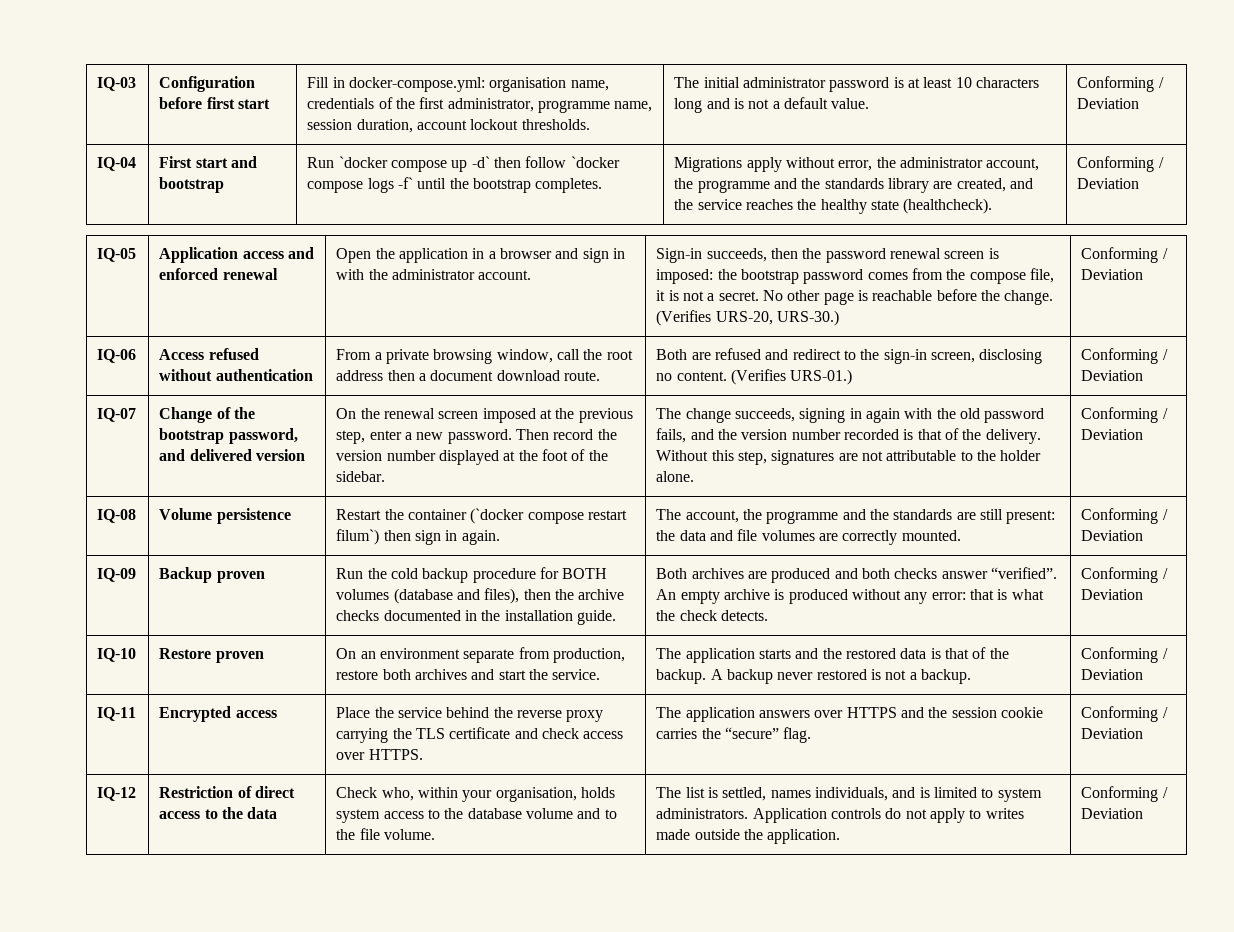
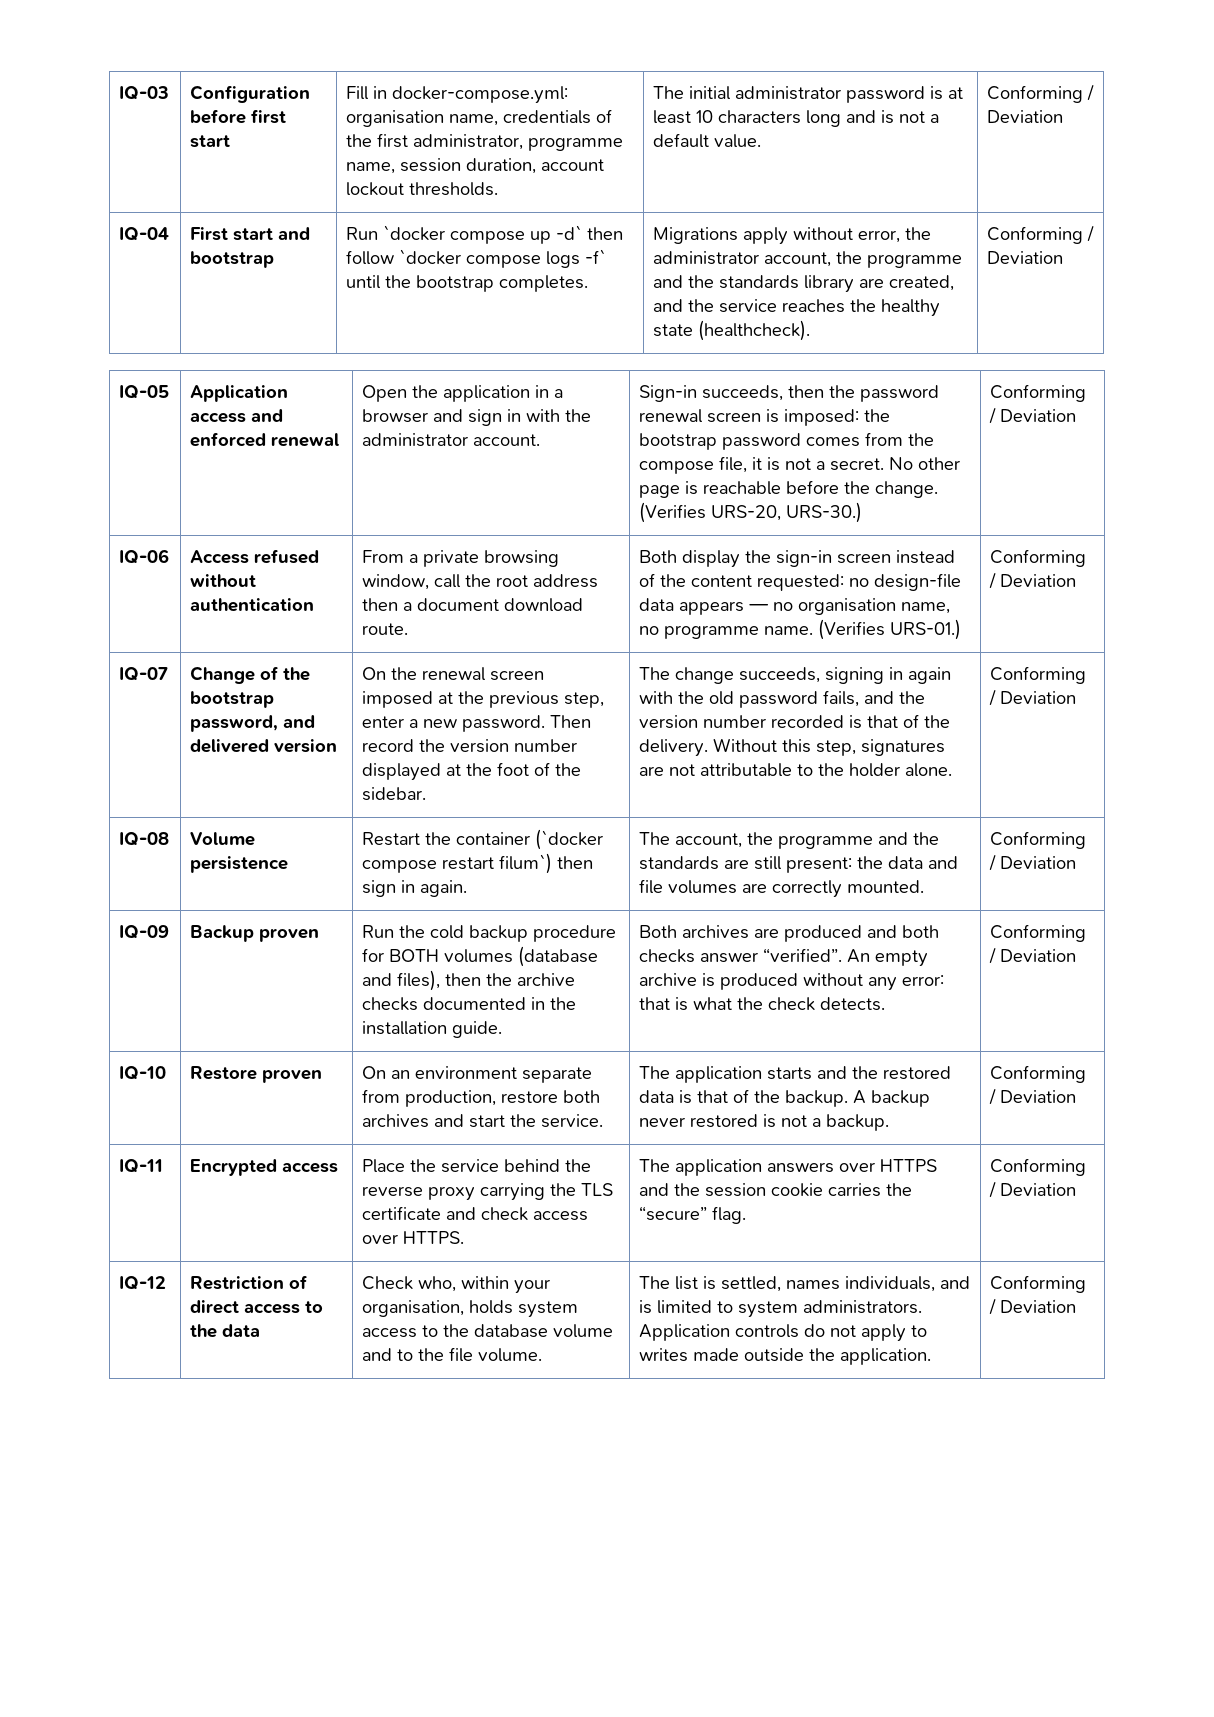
- Both are refused and redirect to the sign-in screen, disclosing no content.
+ Both display the sign-in screen instead of the content requested: no design-file data appears — no organisation name, no programme name.

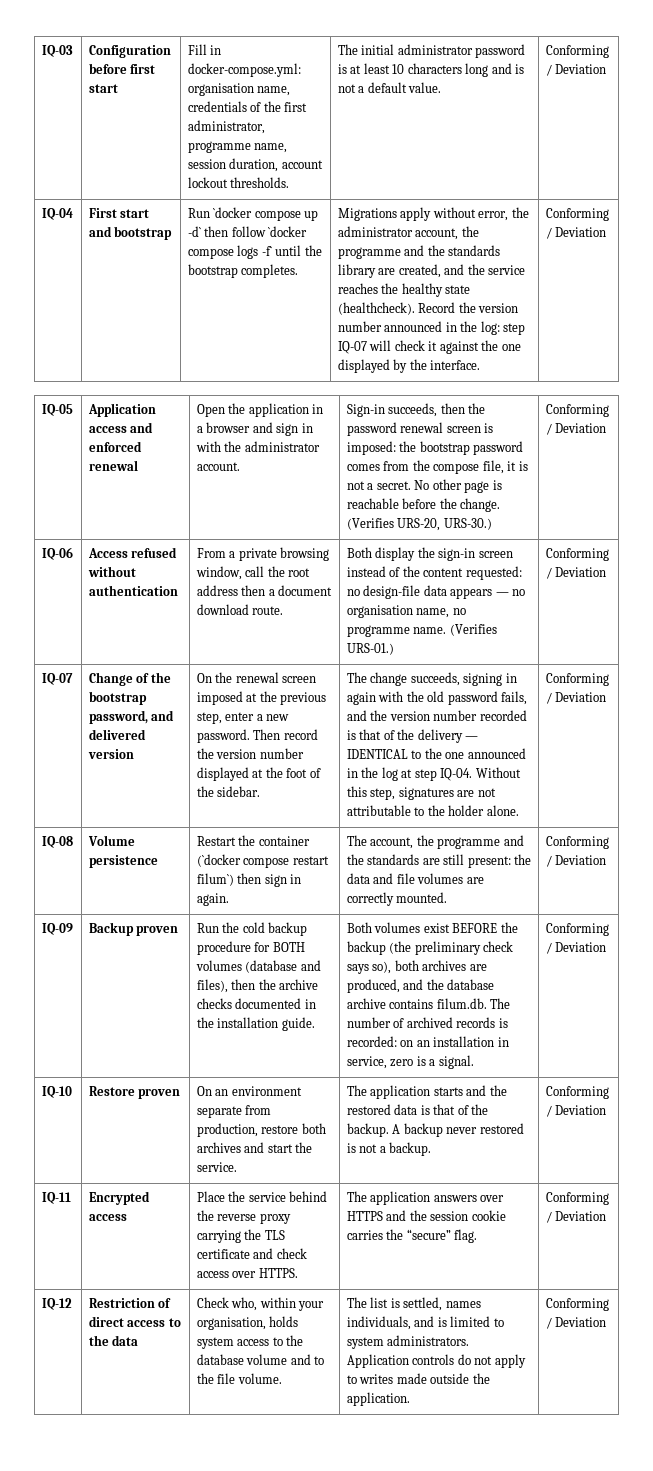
+ Record the version number announced in the log: step IQ-07 will check it against the one displayed by the interface.
- The change succeeds, signing in again with the old password fails, and the version number recorded is that of the delivery.
+ The change succeeds, signing in again with the old password fails, and the version number recorded is that of the delivery — IDENTICAL to the one announced in the log at step IQ-04.
- Both archives are produced and both checks answer “verified”. An empty archive is produced without any error: that is what the check detects.
+ Both volumes exist BEFORE the backup (the preliminary check says so), both archives are produced, and the database archive contains filum.db. The number of archived records is recorded: on an installation in service, zero is a signal.

